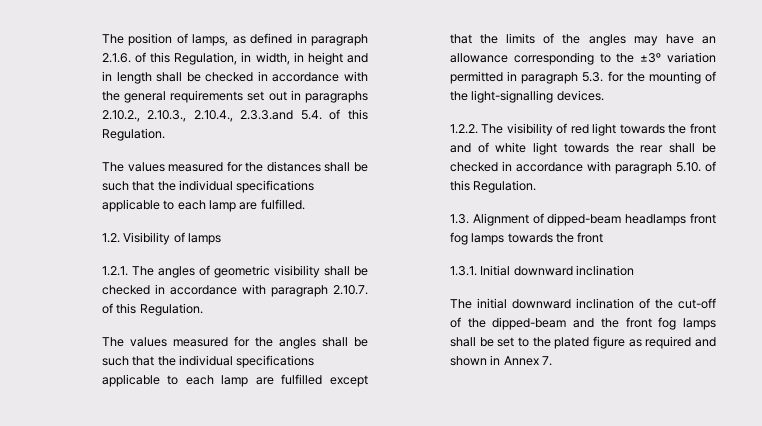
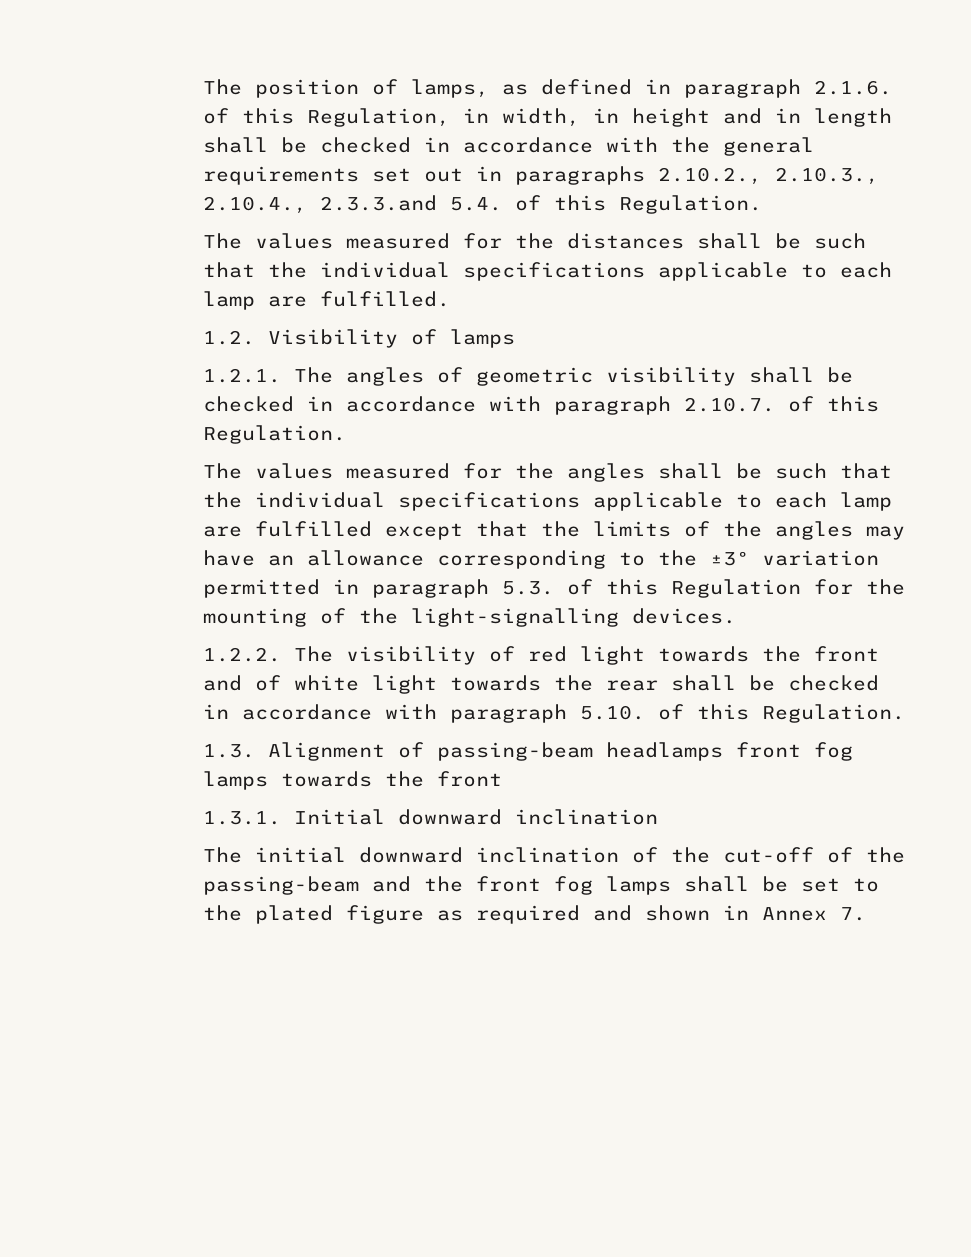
- The values measured for the angles shall be such that the individual specifications applicable to each lamp are fulfilled except that the limits of the angles may have an allowance corresponding to the ±3º variation permitted in paragraph 5.3. for the mounting of the light-signalling devices.
+ The values measured for the angles shall be such that the individual specifications applicable to each lamp are fulfilled except that the limits of the angles may have an allowance corresponding to the ±3º variation permitted in paragraph 5.3. of this Regulation for the mounting of the light-signalling devices.
- 1.3. Alignment of dipped-beam headlamps front fog lamps towards the front
+ 1.3. Alignment of passing-beam headlamps front fog lamps towards the front
- The initial downward inclination of the cut-off of the dipped-beam and the front fog lamps shall be set to the plated figure as required and shown in Annex 7.
+ The initial downward inclination of the cut-off of the passing-beam and the front fog lamps shall be set to the plated figure as required and shown in Annex 7.

